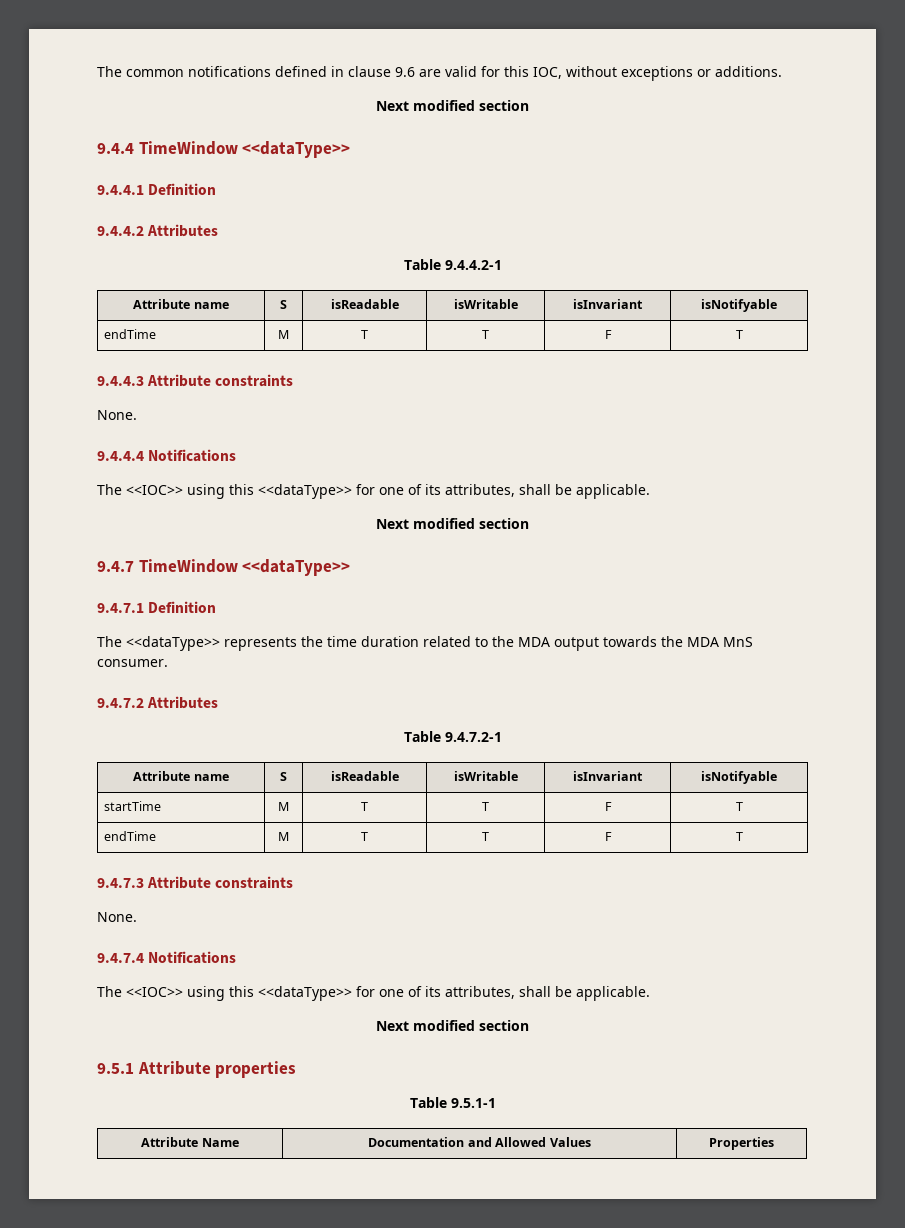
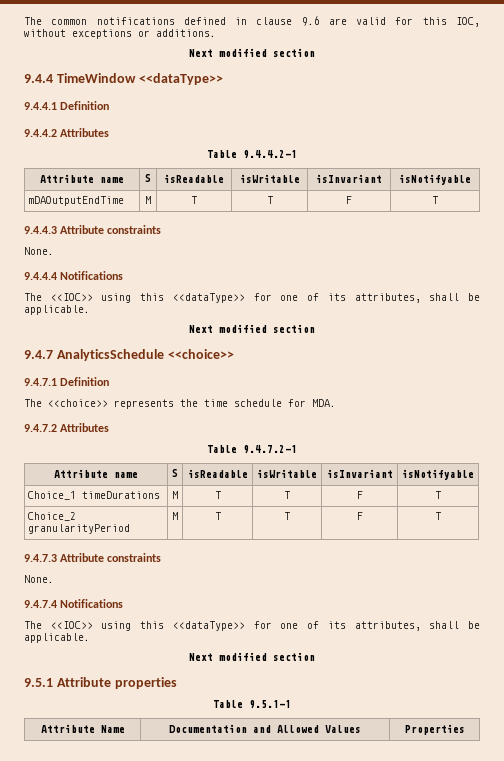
  Table 9.4.4.2-1
  Attribute name | S | isReadable | isWritable | isInvariant | isNotifyable
- endTime | M | T | T | F | T
+ mDAOutputEndTime | M | T | T | F | T
- 9.4.7 TimeWindow <<dataType>>
+ 9.4.7 AnalyticsSchedule <<choice>>
- The <<dataType>> represents the time duration related to the MDA output towards the MDA MnS consumer.
+ The <<choice>> represents the time schedule for MDA.
- startTime | M | T | T | F | T
- endTime | M | T | T | F | T
+ Choice_1 timeDurations | M | T | T | F | T
+ Choice_2 granularityPeriod | M | T | T | F | T

